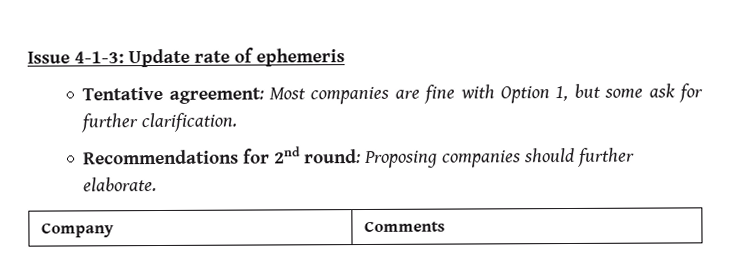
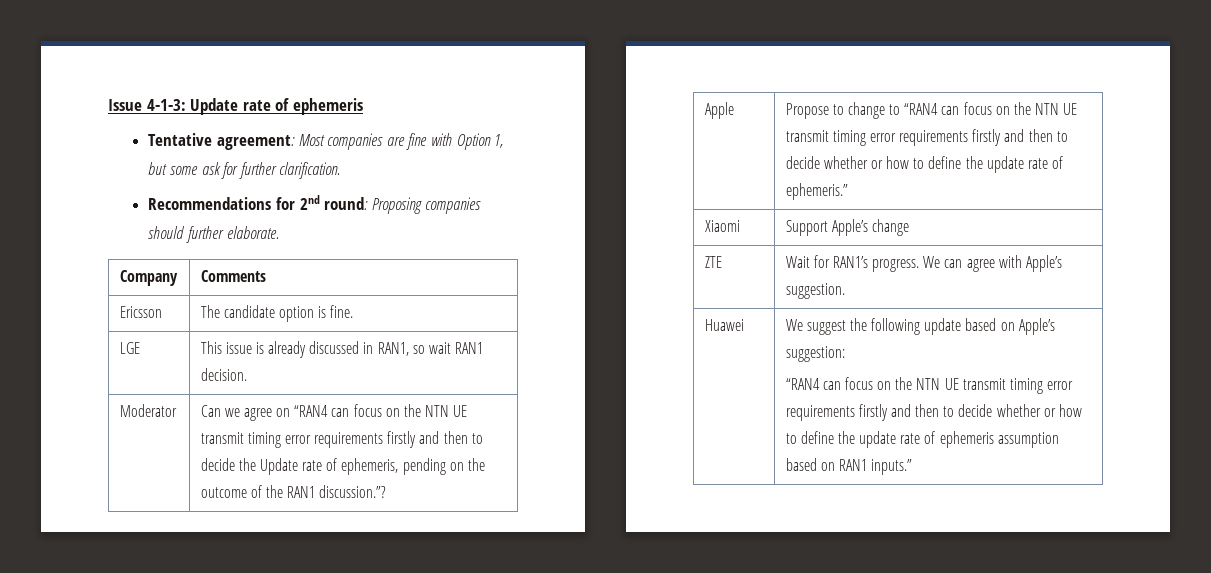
+ Ericsson | The candidate option is fine.
+ LGE | This issue is already discussed in RAN1, so wait RAN1 decision.
+ Moderator | Can we agree on “RAN4 can focus on the NTN UE transmit timing error requirements firstly and then to decide the Update rate of ephemeris, pending on the outcome of the RAN1 discussion.”?
+ Apple | Propose to change to “RAN4 can focus on the NTN UE transmit timing error requirements firstly and then to decide whether or how to define the update rate of ephemeris.”
+ Xiaomi | Support Apple’s change
+ ZTE | Wait for RAN1’s progress. We can agree with Apple’s suggestion.
+ Huawei | We suggest the following update based on Apple’s suggestion:
+ “RAN4 can focus on the NTN UE transmit timing error requirements firstly and then to decide whether or how to define the update rate of ephemeris assumption based on RAN1 inputs.”

